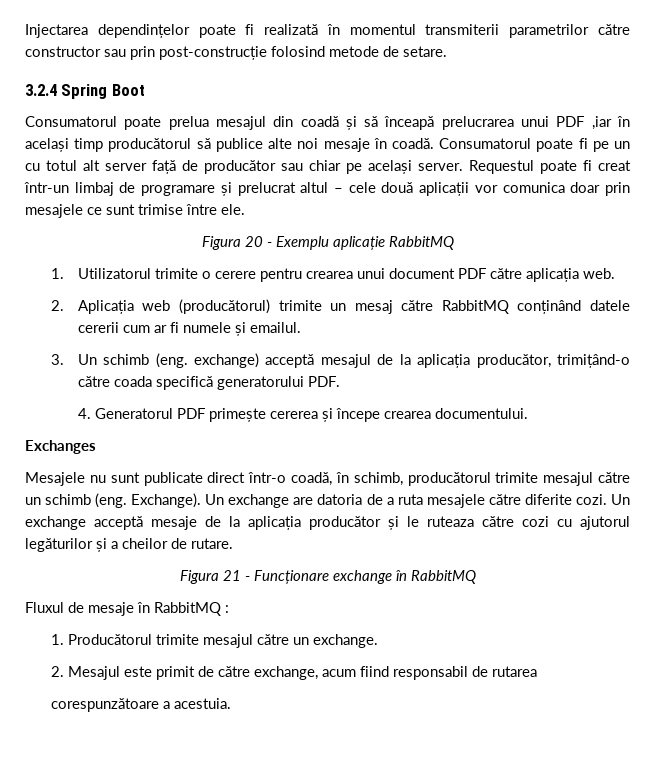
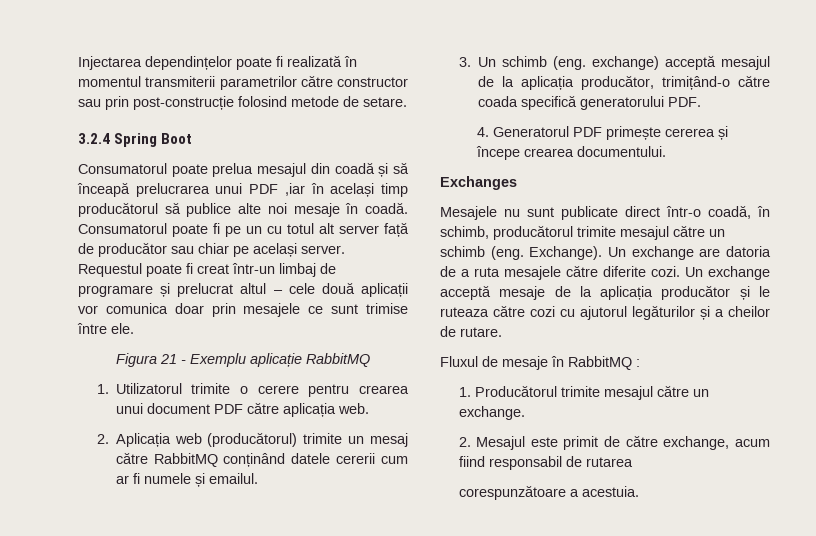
- Figura 20 - Exemplu aplicație RabbitMQ
+ Figura 21 - Exemplu aplicație RabbitMQ
- Figura 21 - Funcționare exchange în RabbitMQ

